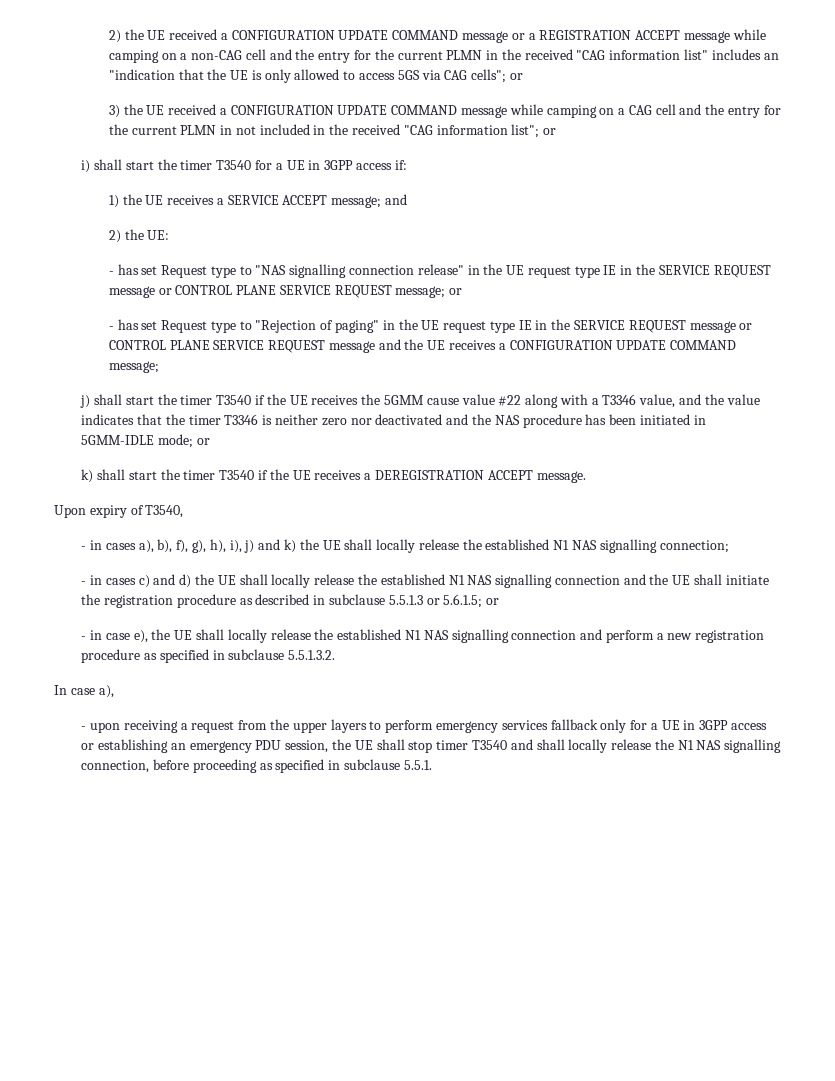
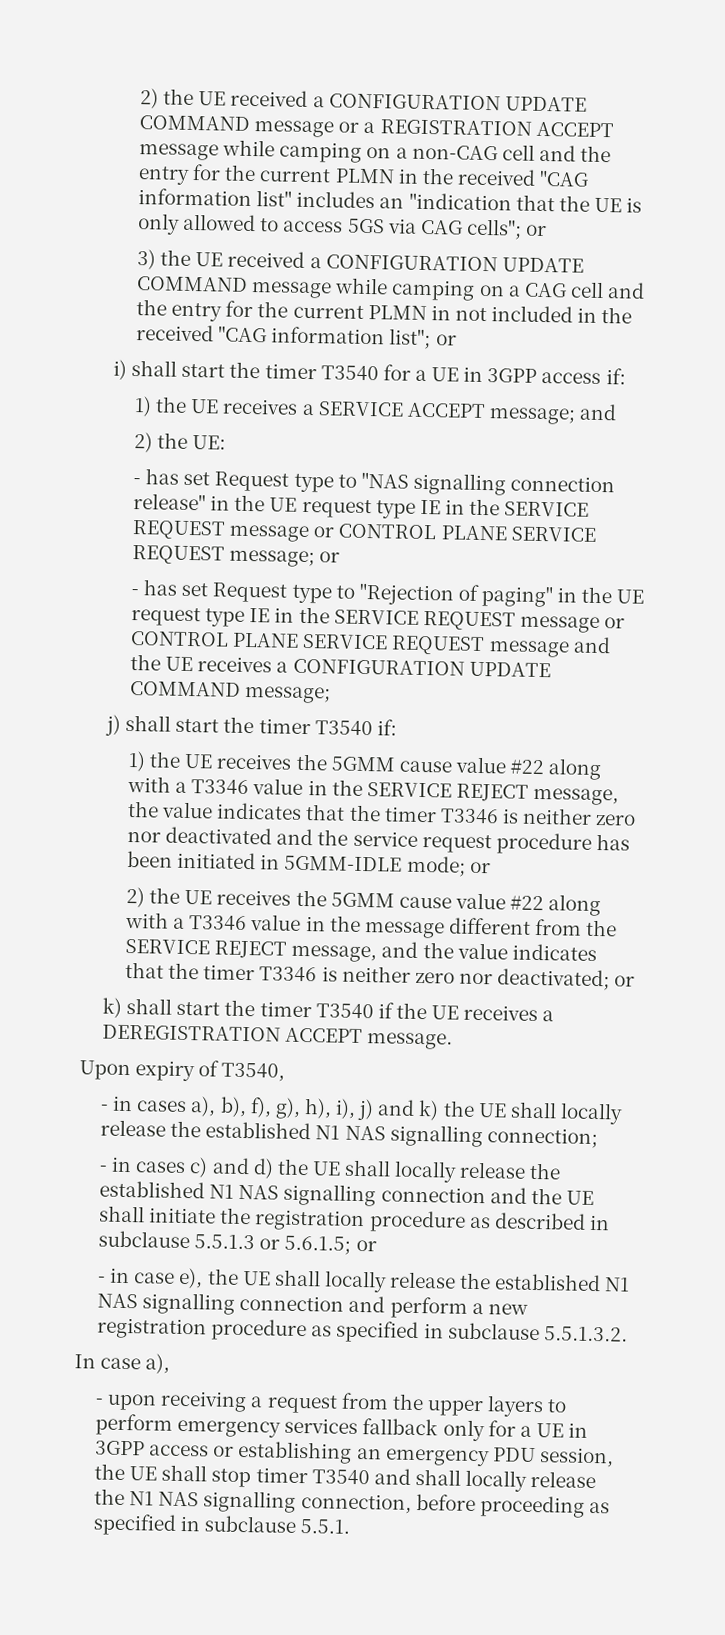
- j) shall start the timer T3540 if the UE receives the 5GMM cause value #22 along with a T3346 value, and the value indicates that the timer T3346 is neither zero nor deactivated and the NAS procedure has been initiated in 5GMM-IDLE mode; or
+ j) shall start the timer T3540 if:
+ 1) the UE receives the 5GMM cause value #22 along with a T3346 value in the SERVICE REJECT message, the value indicates that the timer T3346 is neither zero nor deactivated and the service request procedure has been initiated in 5GMM-IDLE mode; or
+ 2) the UE receives the 5GMM cause value #22 along with a T3346 value in the message different from the SERVICE REJECT message, and the value indicates that the timer T3346 is neither zero nor deactivated; or

